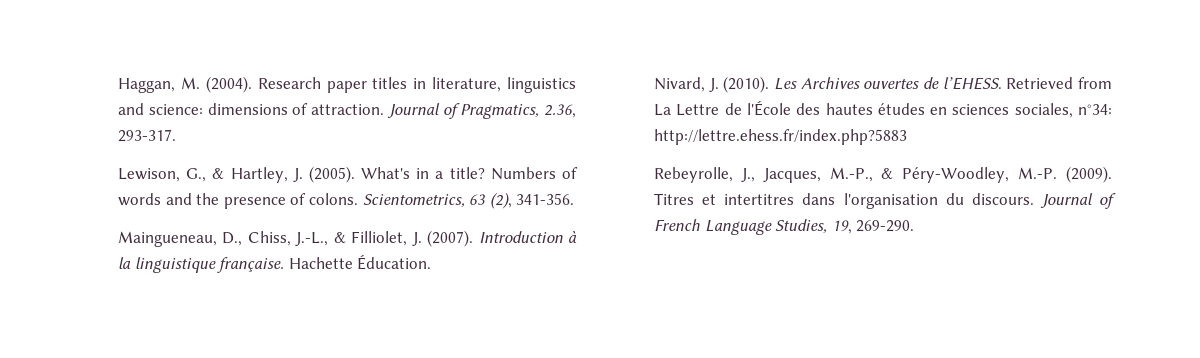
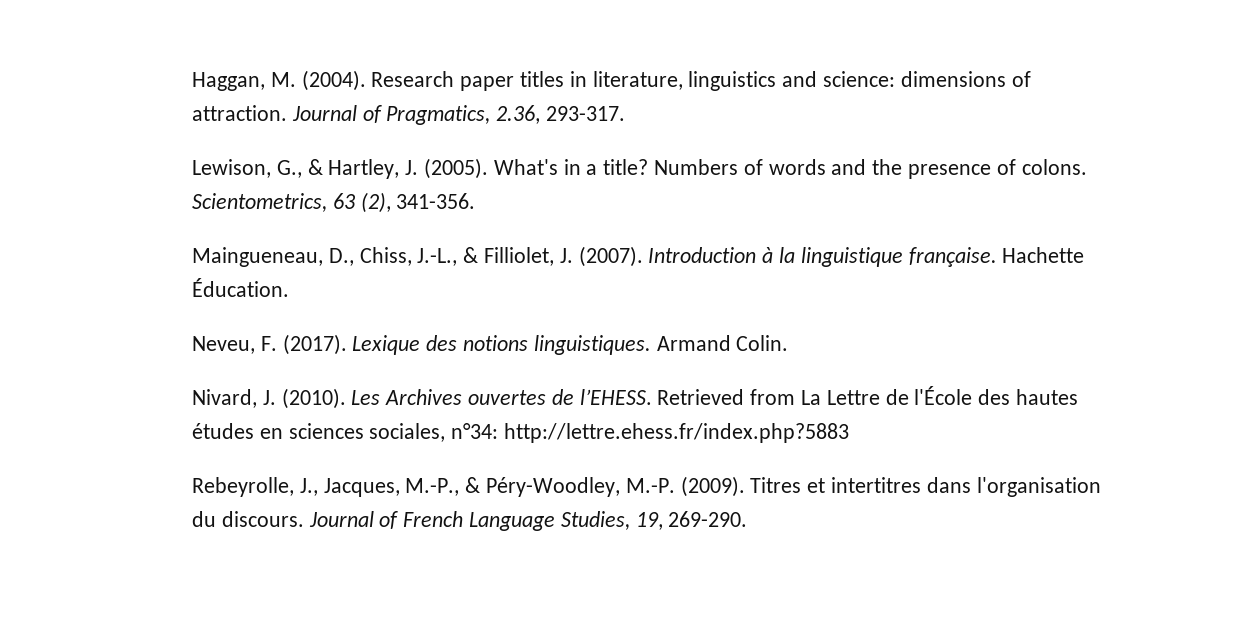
+ Neveu, F. (2017). Lexique des notions linguistiques. Armand Colin.

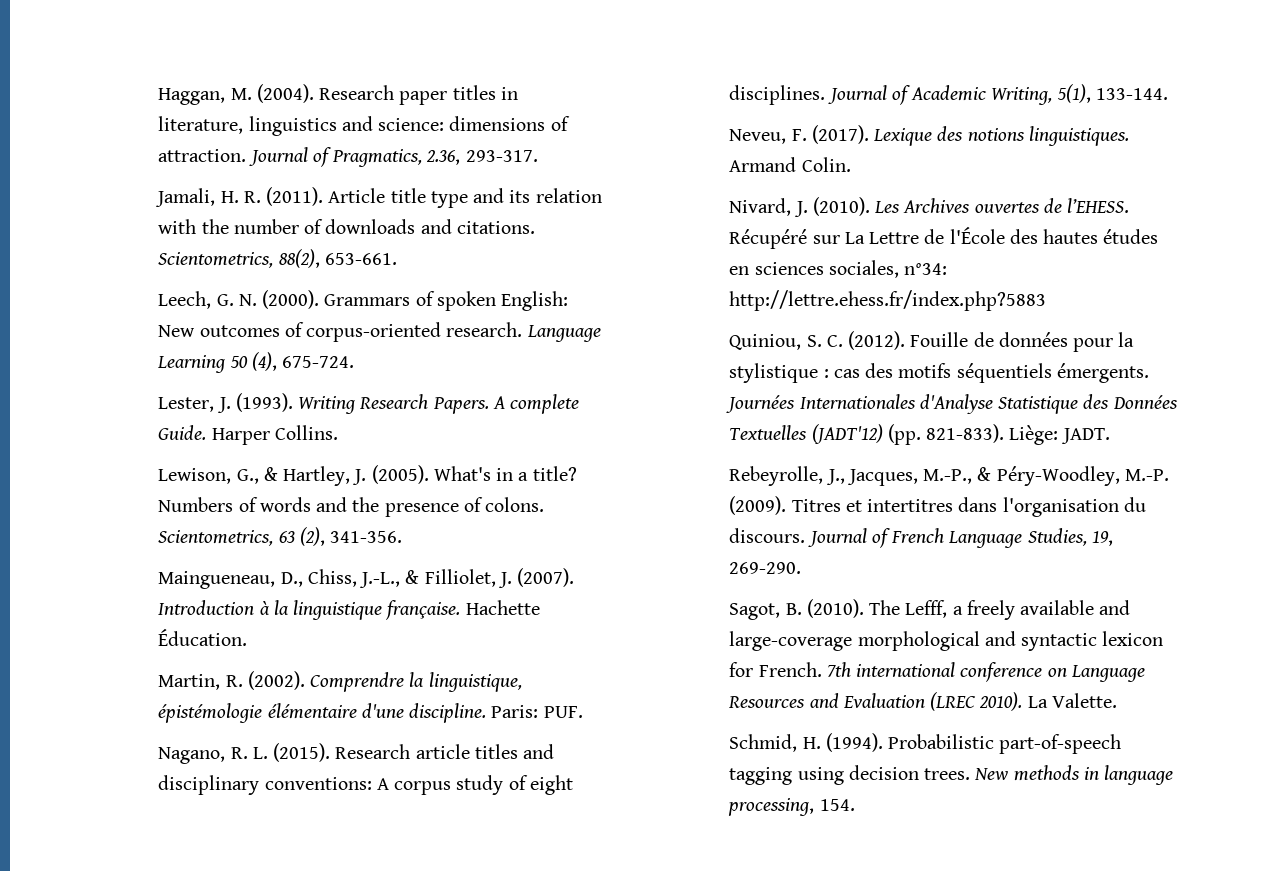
+ Jamali, H. R. (2011). Article title type and its relation with the number of downloads and citations. Scientometrics, 88(2), 653-661.
+ Leech, G. N. (2000). Grammars of spoken English: New outcomes of corpus-oriented research. Language Learning 50 (4), 675-724.
+ Lester, J. (1993). Writing Research Papers. A complete Guide. Harper Collins.
+ Martin, R. (2002). Comprendre la linguistique, épistémologie élémentaire d'une discipline. Paris: PUF.
+ Nagano, R. L. (2015). Research article titles and disciplinary conventions: A corpus study of eight disciplines. Journal of Academic Writing, 5(1), 133-144.
- Retrieved from La Lettre de l'École des hautes études en sciences sociales, n°34: http://lettre.ehess.fr/index.php?5883
+ Récupéré sur La Lettre de l'École des hautes études en sciences sociales, n°34: http://lettre.ehess.fr/index.php?5883
+ Quiniou, S. C. (2012). Fouille de données pour la stylistique : cas des motifs séquentiels émergents. Journées Internationales d'Analyse Statistique des Données Textuelles (JADT'12) (pp. 821-833). Liège: JADT.
+ Sagot, B. (2010). The Lefff, a freely available and large-coverage morphological and syntactic lexicon for French. 7th international conference on Language Resources and Evaluation (LREC 2010). La Valette.
+ Schmid, H. (1994). Probabilistic part-of-speech tagging using decision trees. New methods in language processing, 154.

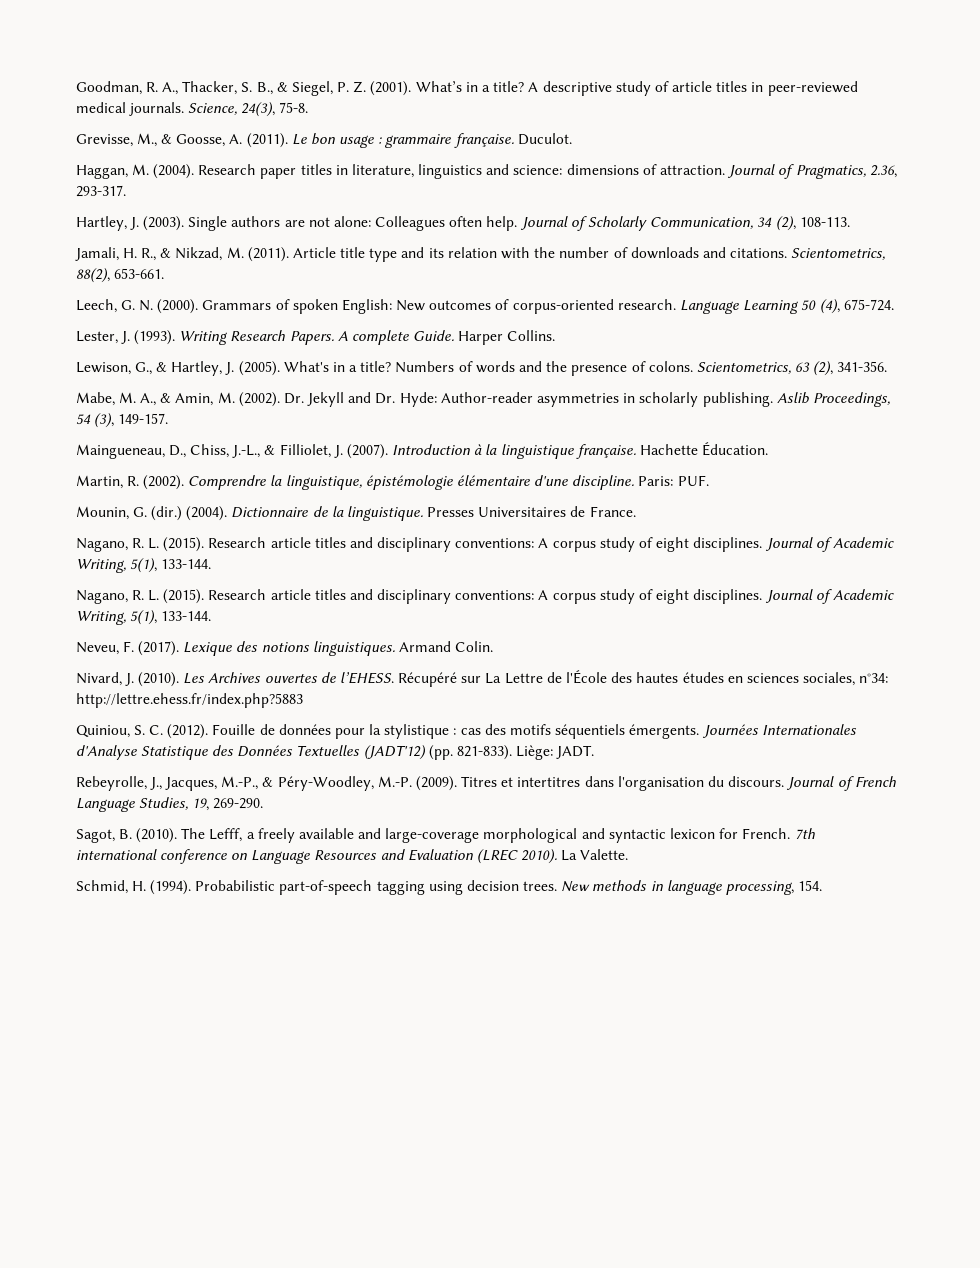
+ Goodman, R. A., Thacker, S. B., & Siegel, P. Z. (2001). What’s in a title? A descriptive study of article titles in peer-reviewed medical journals. Science, 24(3), 75-8.
+ Grevisse, M., & Goosse, A. (2011). Le bon usage : grammaire française. Duculot.
- Jamali, H. R. (2011).
+ Hartley, J. (2003). Single authors are not alone: Colleagues often help. Journal of Scholarly Communication, 34 (2), 108-113.
+ Jamali, H. R., & Nikzad, M. (2011).
+ Mabe, M. A., & Amin, M. (2002). Dr. Jekyll and Dr. Hyde: Author-reader asymmetries in scholarly publishing. Aslib Proceedings, 54 (3), 149-157.
+ Mounin, G. (dir.) (2004). Dictionnaire de la linguistique. Presses Universitaires de France.
+ Nagano, R. L. (2015). Research article titles and disciplinary conventions: A corpus study of eight disciplines. Journal of Academic Writing, 5(1), 133-144.

